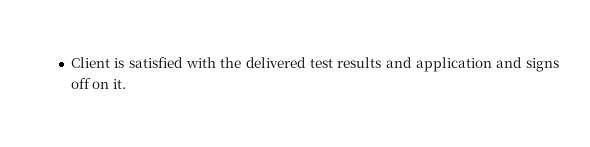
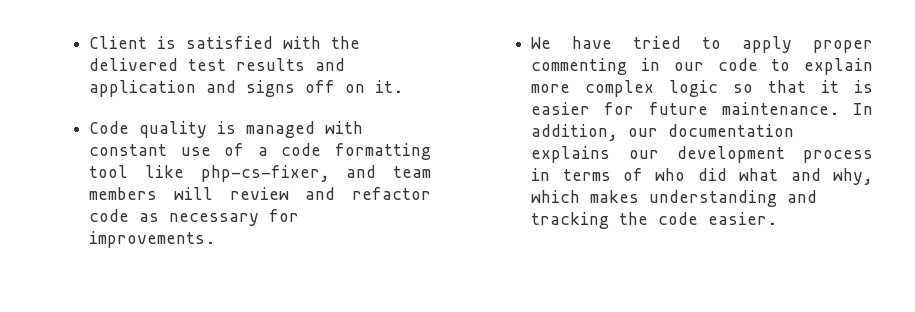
+ Code quality is managed with constant use of a code formatting tool like php-cs-fixer, and team members will review and refactor code as necessary for improvements.
+ We have tried to apply proper commenting in our code to explain more complex logic so that it is easier for future maintenance. In addition, our documentation explains our development process in terms of who did what and why, which makes understanding and tracking the code easier.

